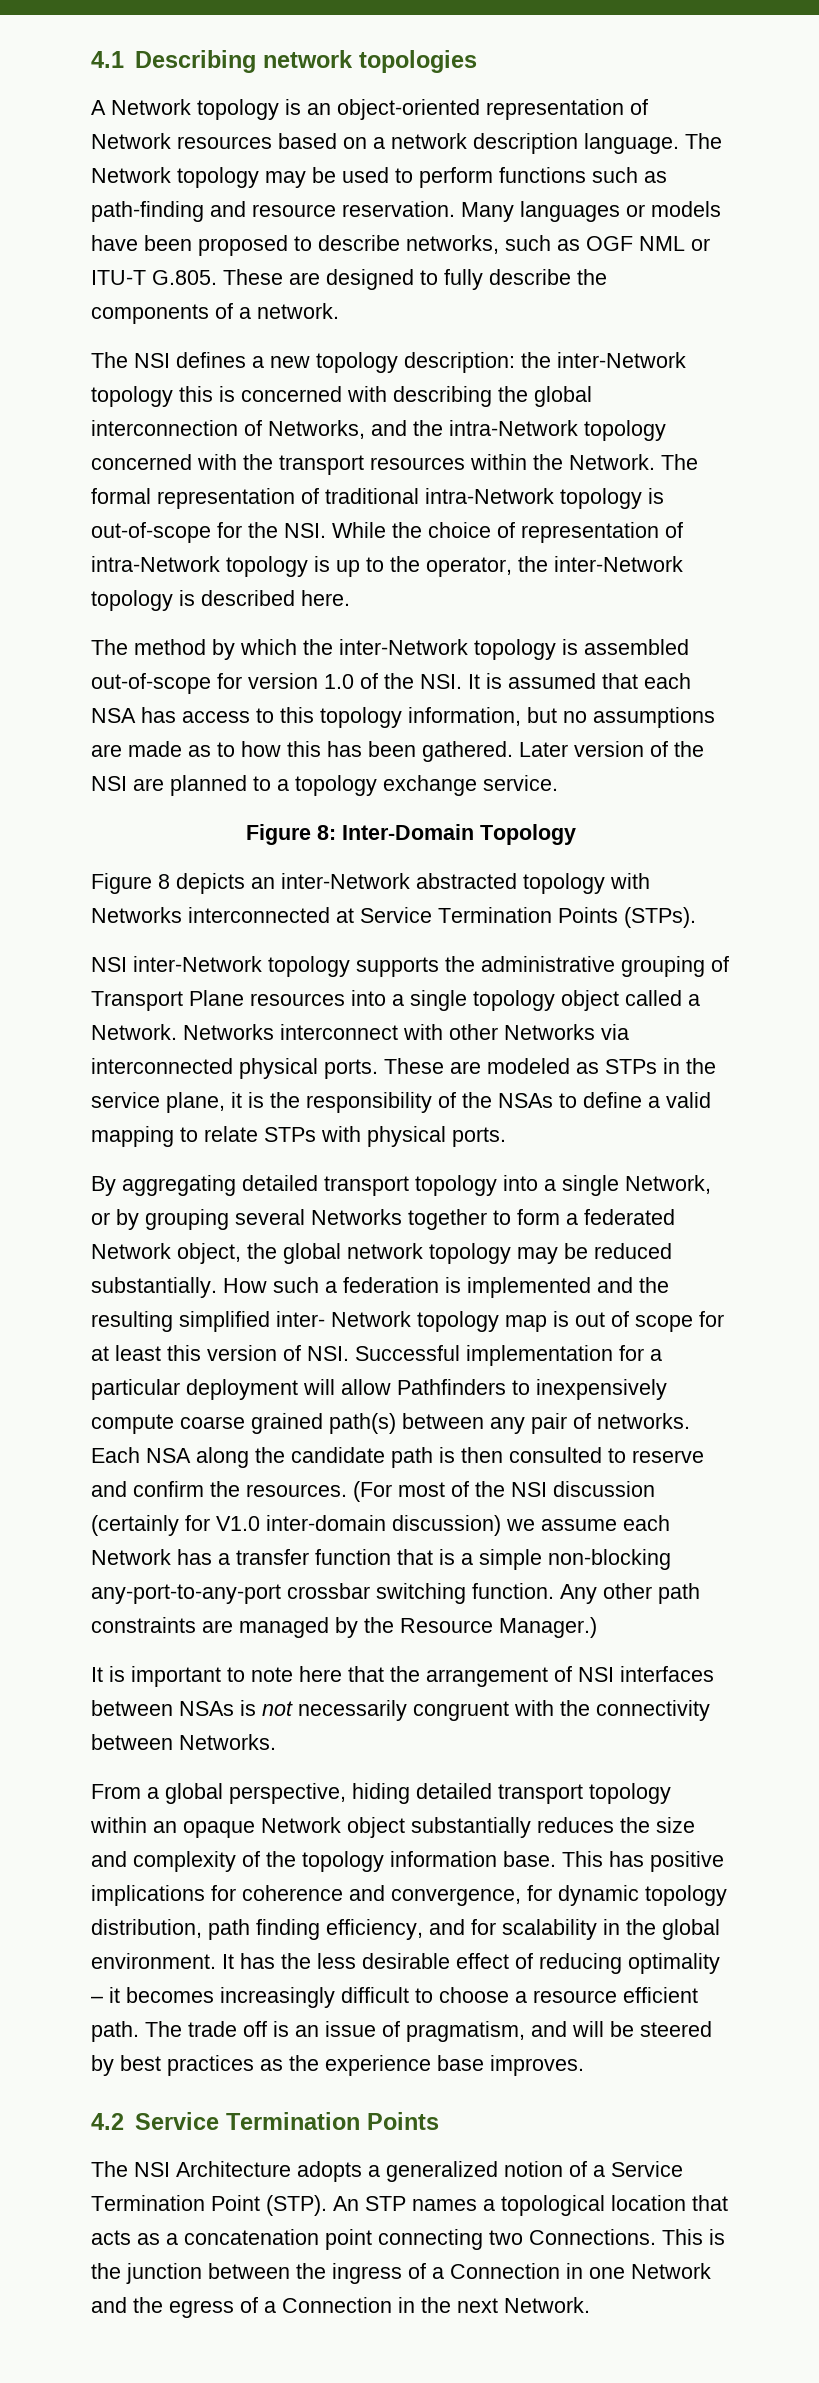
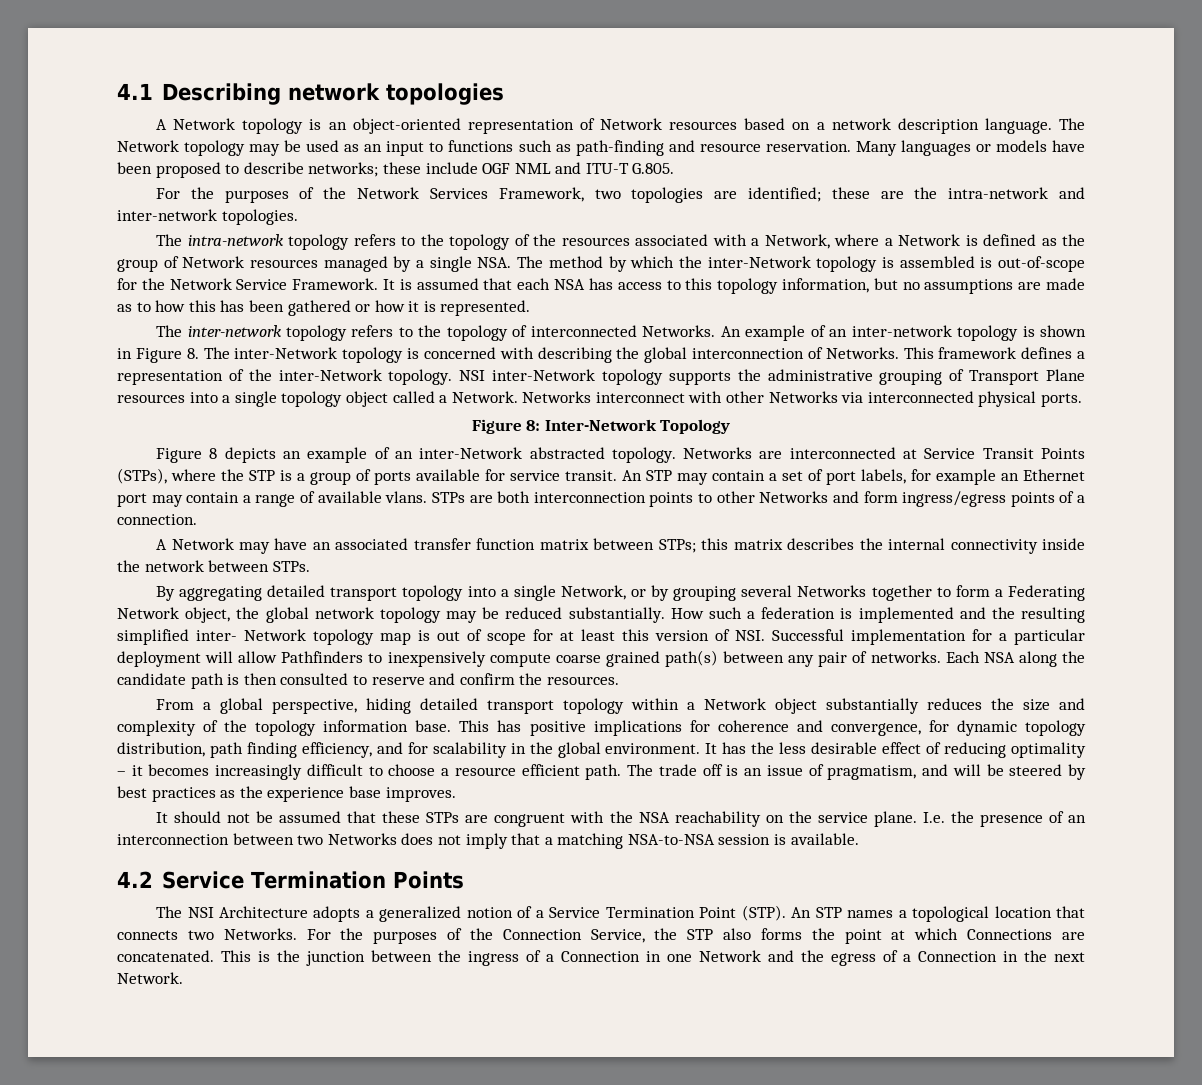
- The Network topology may be used to perform functions such as path-finding and resource reservation.
+ The Network topology may be used as an input to functions such as path-finding and resource reservation.
- Many languages or models have been proposed to describe networks, such as OGF NML or ITU-T G.805. These are designed to fully describe the components of a network.
- The NSI defines a new topology description: the inter-Network topology this is concerned with describing the global interconnection of Networks, and the intra-Network topology concerned with the transport resources within the Network. The formal representation of traditional intra-Network topology is out-of-scope for the NSI. While the choice of representation of intra-Network topology is up to the operator, the inter-Network topology is described here.
- The method by which the inter-Network topology is assembled out-of-scope for version 1.0 of the NSI. It is assumed that each NSA has access to this topology information, but no assumptions are made as to how this has been gathered. Later version of the NSI are planned to a topology exchange service.
- Figure 8: Inter-Domain Topology
- Figure 8 depicts an inter-Network abstracted topology with Networks interconnected at Service Termination Points (STPs).
- NSI inter-Network topology supports the administrative grouping of Transport Plane resources into a single topology object called a Network.
+ Many languages or models have been proposed to describe networks; these include OGF NML and ITU-T G.805.
+ For the purposes of the Network Services Framework, two topologies are identified; these are the intra-network and inter-network topologies.
+ The intra-network topology refers to the topology of the resources associated with a Network, where a Network is defined as the group of Network resources managed by a single NSA. The method by which the inter-Network topology is assembled is out-of-scope for the Network Service Framework. It is assumed that each NSA has access to this topology information, but no assumptions are made as to how this has been gathered or how it is represented.
+ The inter-network topology refers to the topology of interconnected Networks. An example of an inter-network topology is shown in Figure 8. The inter-Network topology is concerned with describing the global interconnection of Networks. This framework defines a representation of the inter-Network topology. NSI inter-Network topology supports the administrative grouping of Transport Plane resources into a single topology object called a Network.
- Networks interconnect with other Networks via interconnected physical ports. These are modeled as STPs in the service plane, it is the responsibility of the NSAs to define a valid mapping to relate STPs with physical ports.
+ Networks interconnect with other Networks via interconnected physical ports.
+ Figure 8: Inter-Network Topology
+ Figure 8 depicts an example of an inter-Network abstracted topology. Networks are interconnected at Service Transit Points (STPs), where the STP is a group of ports available for service transit. An STP may contain a set of port labels, for example an Ethernet port may contain a range of available vlans. STPs are both interconnection points to other Networks and form ingress/egress points of a connection.
+ A Network may have an associated transfer function matrix between STPs; this matrix describes the internal connectivity inside the network between STPs.
- By aggregating detailed transport topology into a single Network, or by grouping several Networks together to form a federated Network object, the global network topology may be reduced substantially.
+ By aggregating detailed transport topology into a single Network, or by grouping several Networks together to form a Federating Network object, the global network topology may be reduced substantially.
- (For most of the NSI discussion (certainly for V1.0 inter-domain discussion) we assume each Network has a transfer function that is a simple non-blocking any-port-to-any-port crossbar switching function. Any other path constraints are managed by the Resource Manager.)
- It is important to note here that the arrangement of NSI interfaces between NSAs is not necessarily congruent with the connectivity between Networks.
- From a global perspective, hiding detailed transport topology within an opaque Network object substantially reduces the size and complexity of the topology information base.
+ From a global perspective, hiding detailed transport topology within a Network object substantially reduces the size and complexity of the topology information base.
+ It should not be assumed that these STPs are congruent with the NSA reachability on the service plane. I.e. the presence of an interconnection between two Networks does not imply that a matching NSA-to-NSA session is available.
- An STP names a topological location that acts as a concatenation point connecting two Connections.
+ An STP names a topological location that connects two Networks. For the purposes of the Connection Service, the STP also forms the point at which Connections are concatenated.

